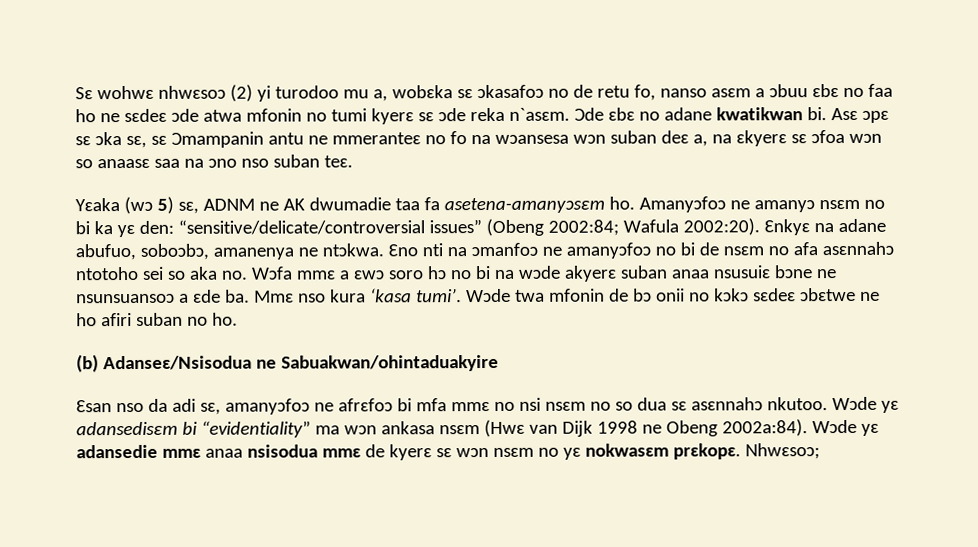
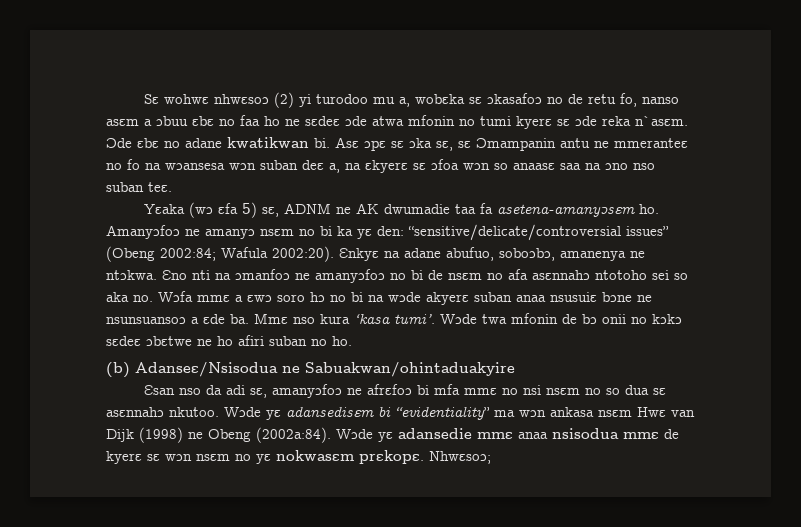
- Yɛaka (wɔ 5) sɛ, ADNM ne AK dwumadie taa fa asetena-amanyɔsɛm ho.
+ Yɛaka (wɔ ɛfa 5) sɛ, ADNM ne AK dwumadie taa fa asetena-amanyɔsɛm ho.
- Wɔde yɛ adansedisɛm bi “evidentiality” ma wɔn ankasa nsɛm (Hwɛ van Dijk 1998 ne Obeng 2002a:84).
+ Wɔde yɛ adansedisɛm bi “evidentiality” ma wɔn ankasa nsɛm Hwɛ van Dijk (1998) ne Obeng (2002a:84).

